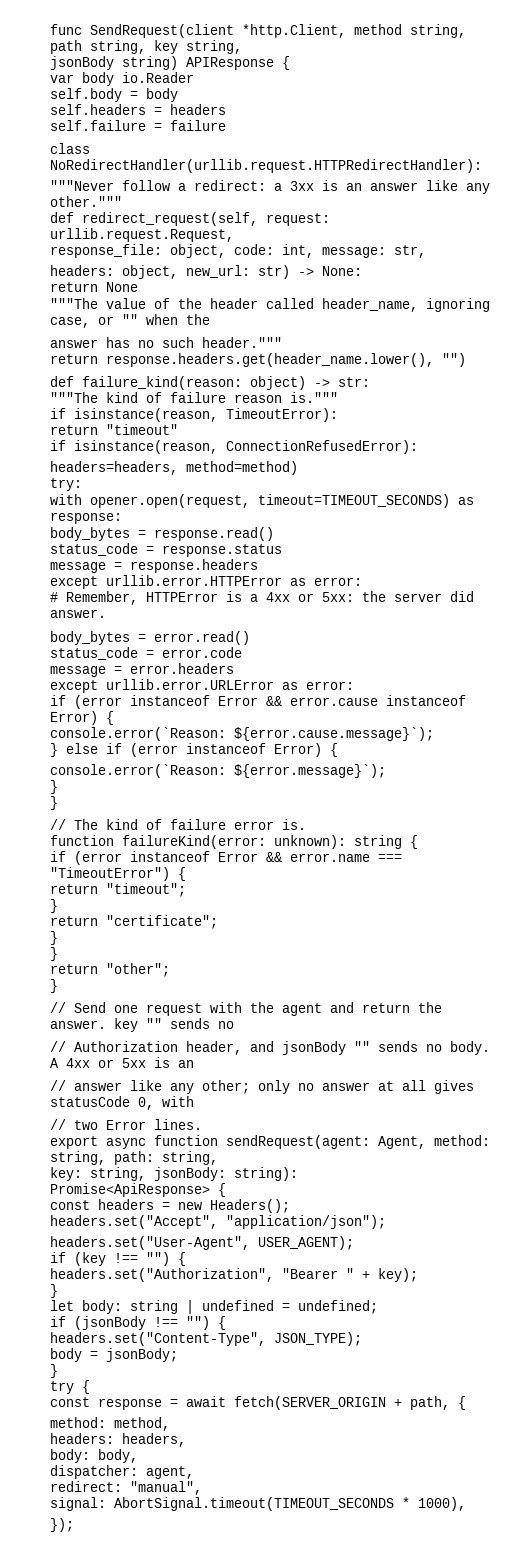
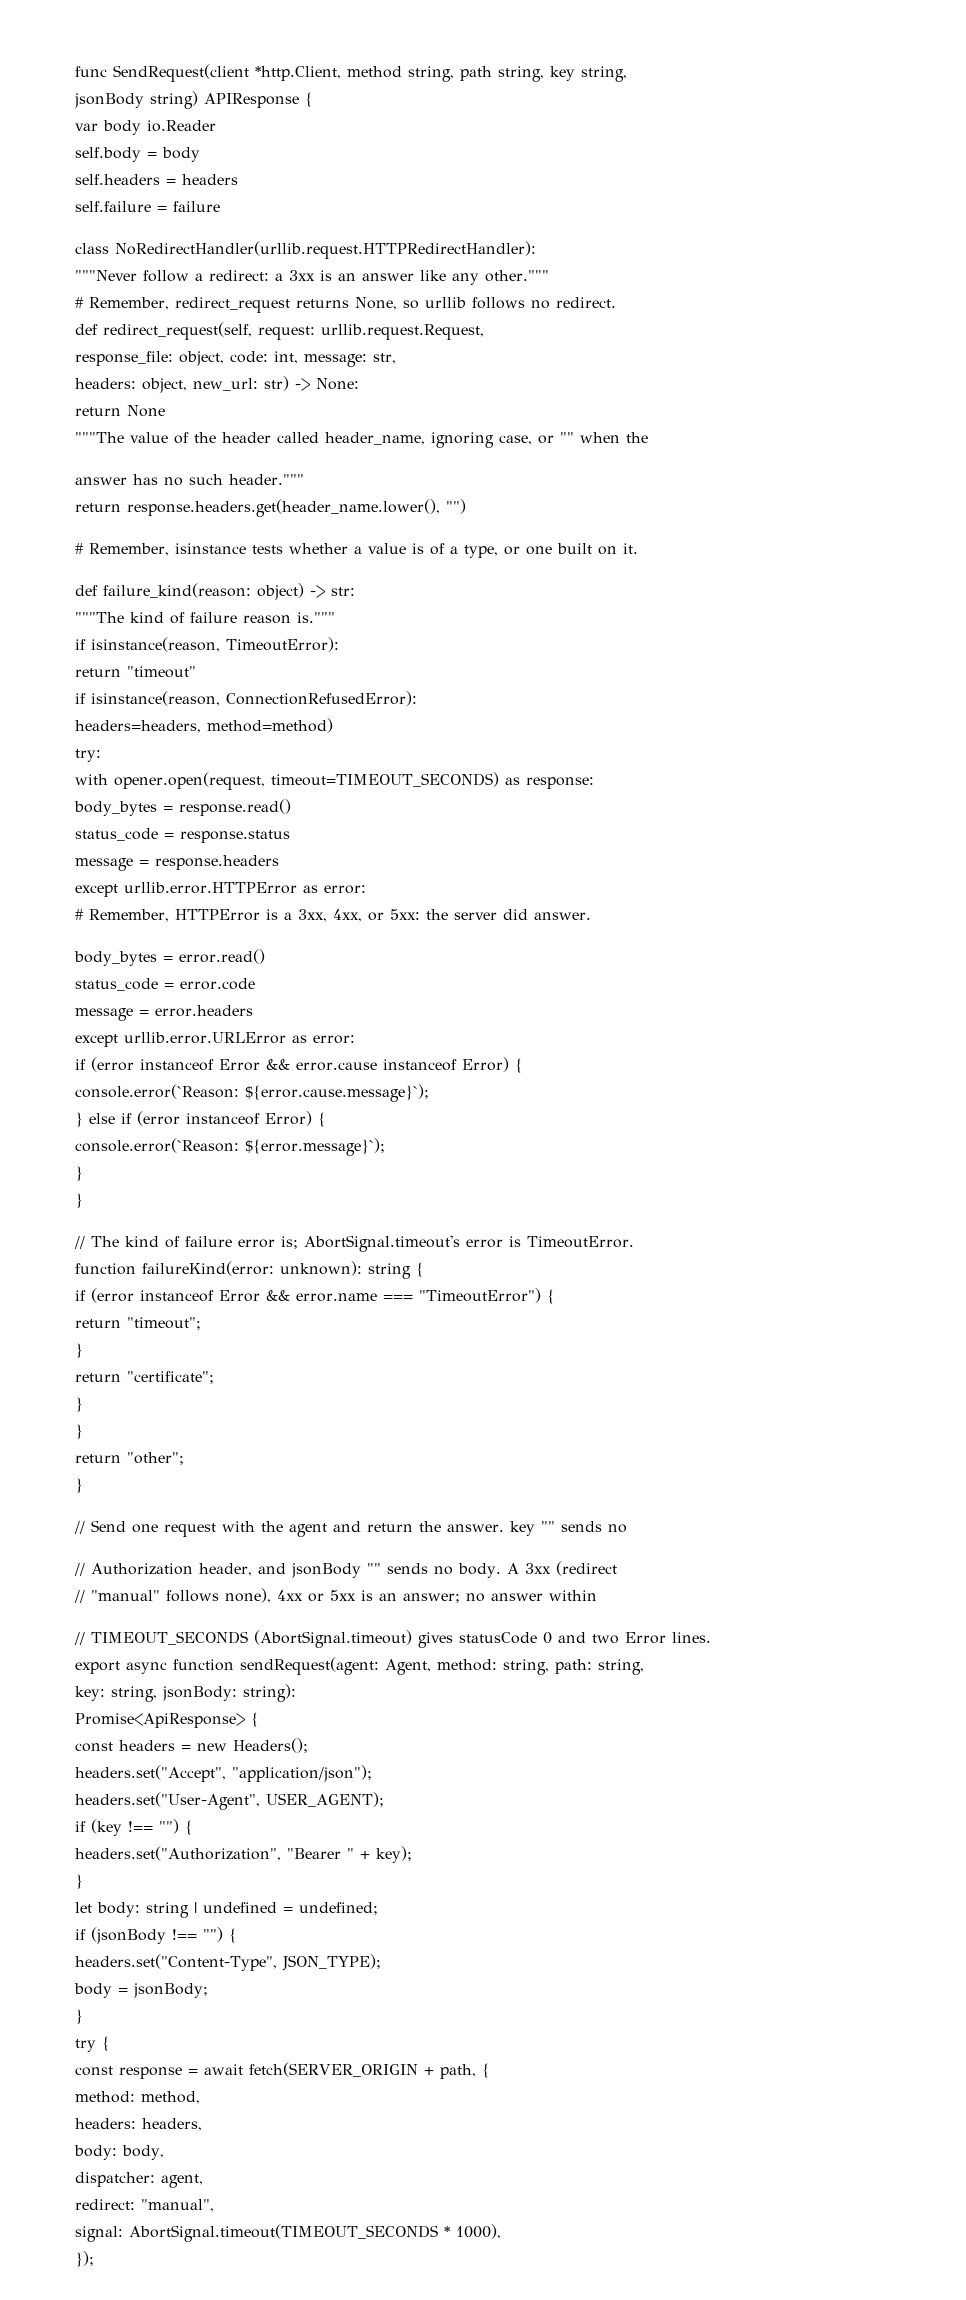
+ # Remember, redirect_request returns None, so urllib follows no redirect.
+ # Remember, isinstance tests whether a value is of a type, or one built on it.
- # Remember, HTTPError is a 4xx or 5xx: the server did answer.
+ # Remember, HTTPError is a 3xx, 4xx, or 5xx: the server did answer.
- // The kind of failure error is.
+ // The kind of failure error is; AbortSignal.timeout's error is TimeoutError.
- A 4xx or 5xx is an
- // answer like any other; only no answer at all gives statusCode 0, with
- // two Error lines.
+ A 3xx (redirect
+ // "manual" follows none), 4xx or 5xx is an answer; no answer within
+ // TIMEOUT_SECONDS (AbortSignal.timeout) gives statusCode 0 and two Error lines.

